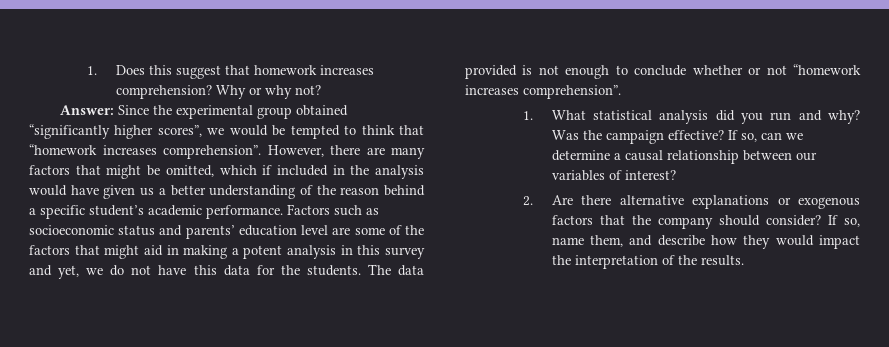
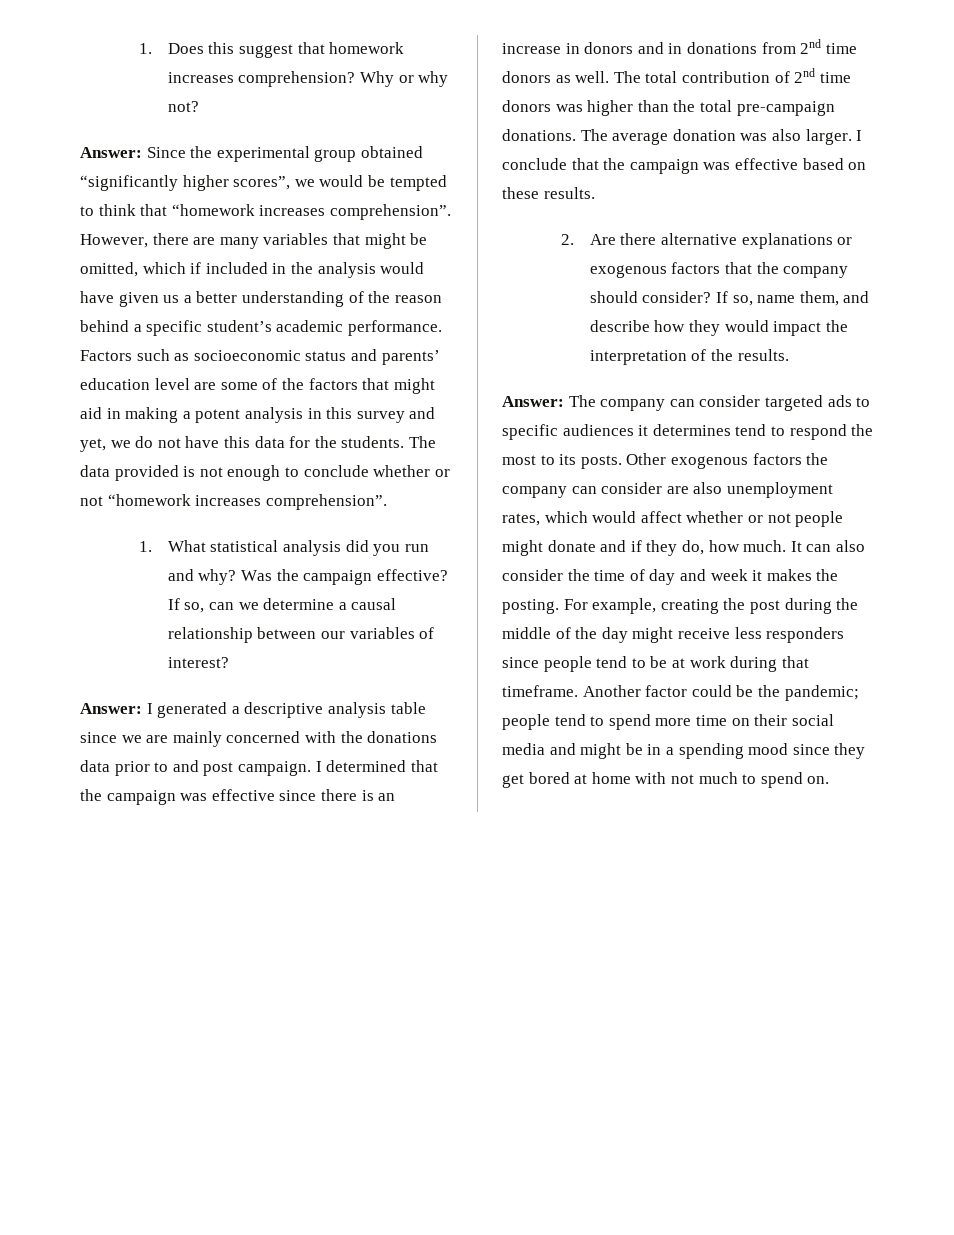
- However, there are many factors that might be omitted, which if included in the analysis would have given us a better understanding of the reason behind a specific student’s academic performance.
+ However, there are many variables that might be omitted, which if included in the analysis would have given us a better understanding of the reason behind a specific student’s academic performance.
+ Answer: I generated a descriptive analysis table since we are mainly concerned with the donations data prior to and post campaign. I determined that the campaign was effective since there is an increase in donors and in donations from 2nd time donors as well. The total contribution of 2nd time donors was higher than the total pre-campaign donations. The average donation was also larger. I conclude that the campaign was effective based on these results.
+ Answer: The company can consider targeted ads to specific audiences it determines tend to respond the most to its posts. Other exogenous factors the company can consider are also unemployment rates, which would affect whether or not people might donate and if they do, how much. It can also consider the time of day and week it makes the posting. For example, creating the post during the middle of the day might receive less responders since people tend to be at work during that timeframe. Another factor could be the pandemic; people tend to spend more time on their social media and might be in a spending mood since they get bored at home with not much to spend on.

